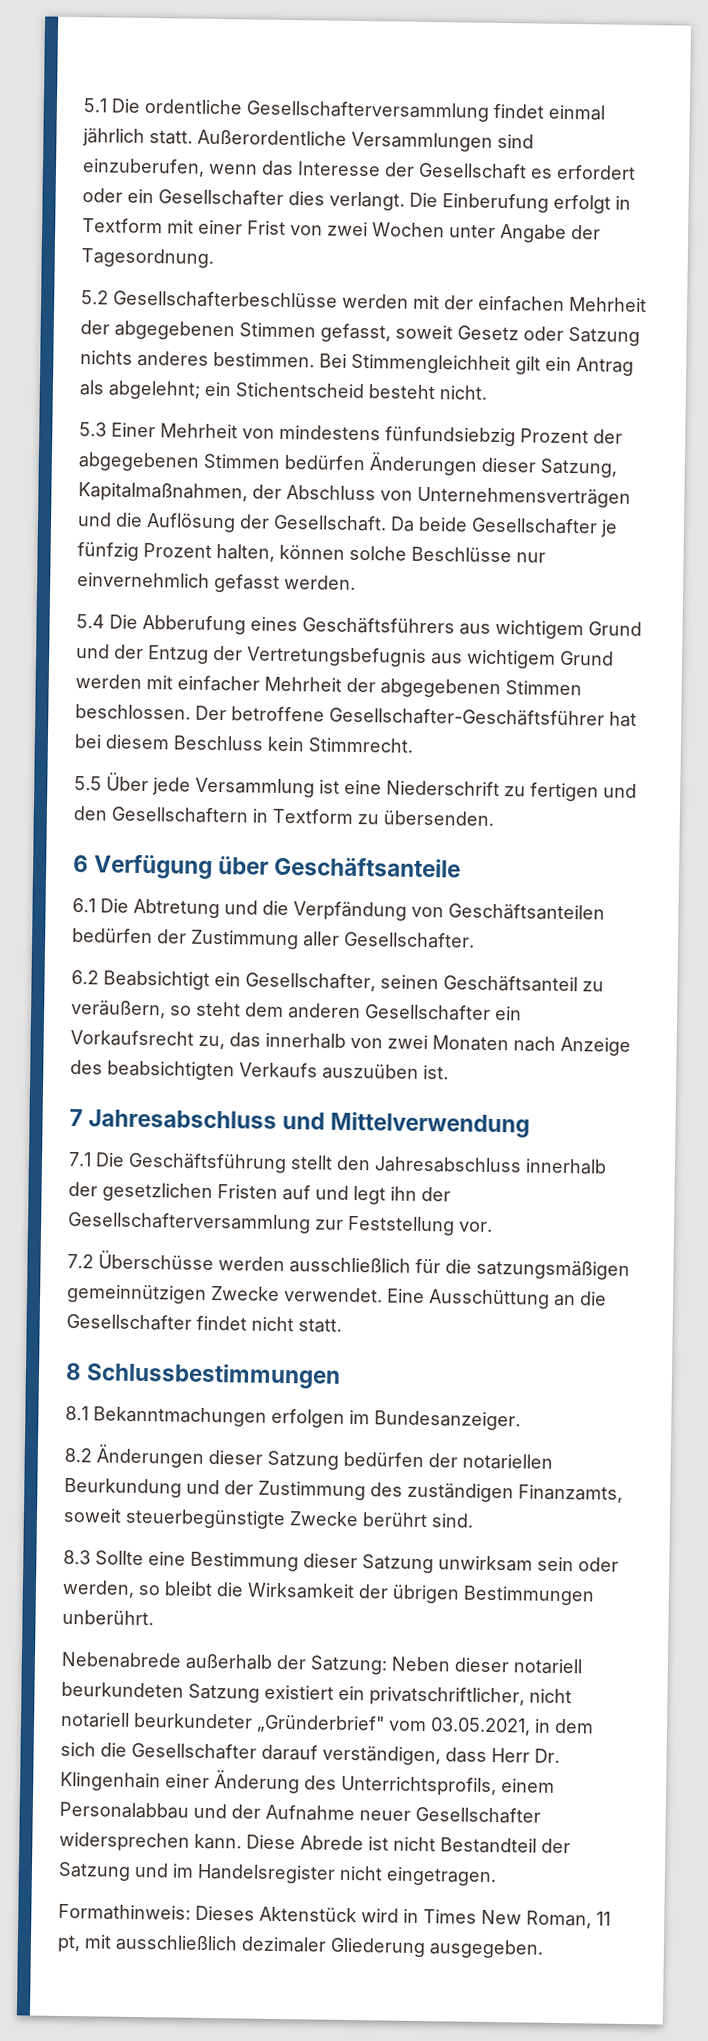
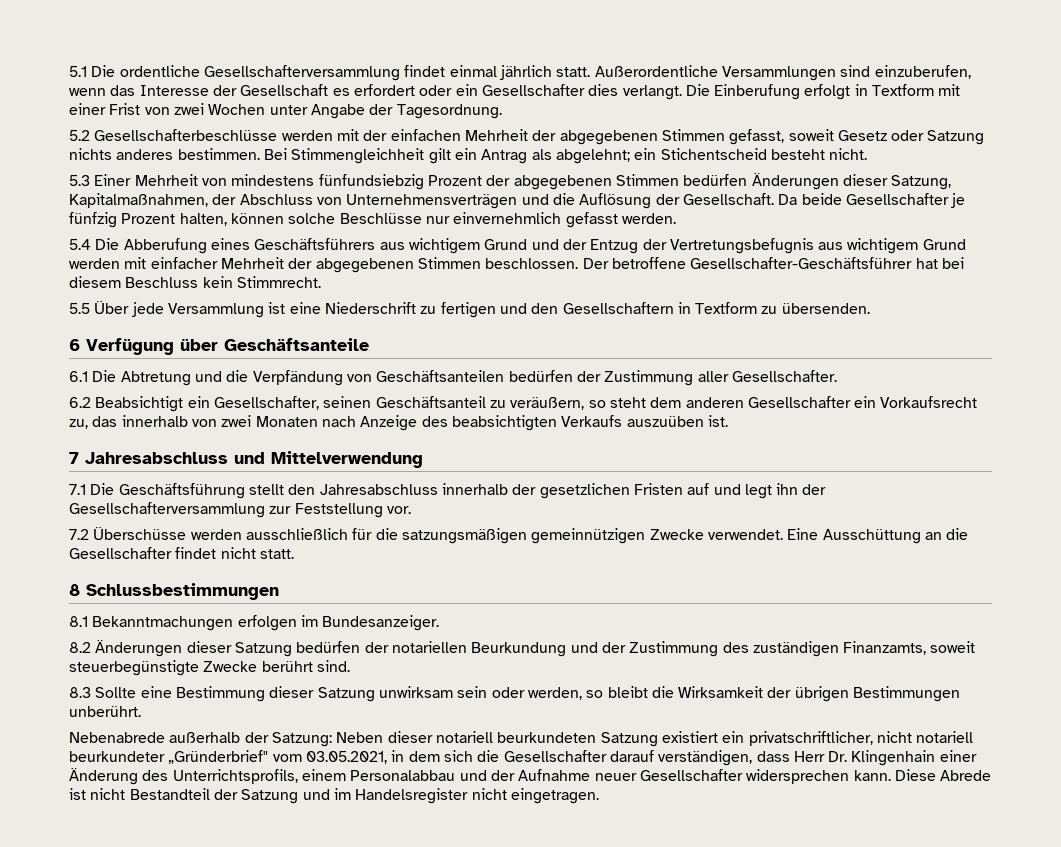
- Formathinweis: Dieses Aktenstück wird in Times New Roman, 11 pt, mit ausschließlich dezimaler Gliederung ausgegeben.

